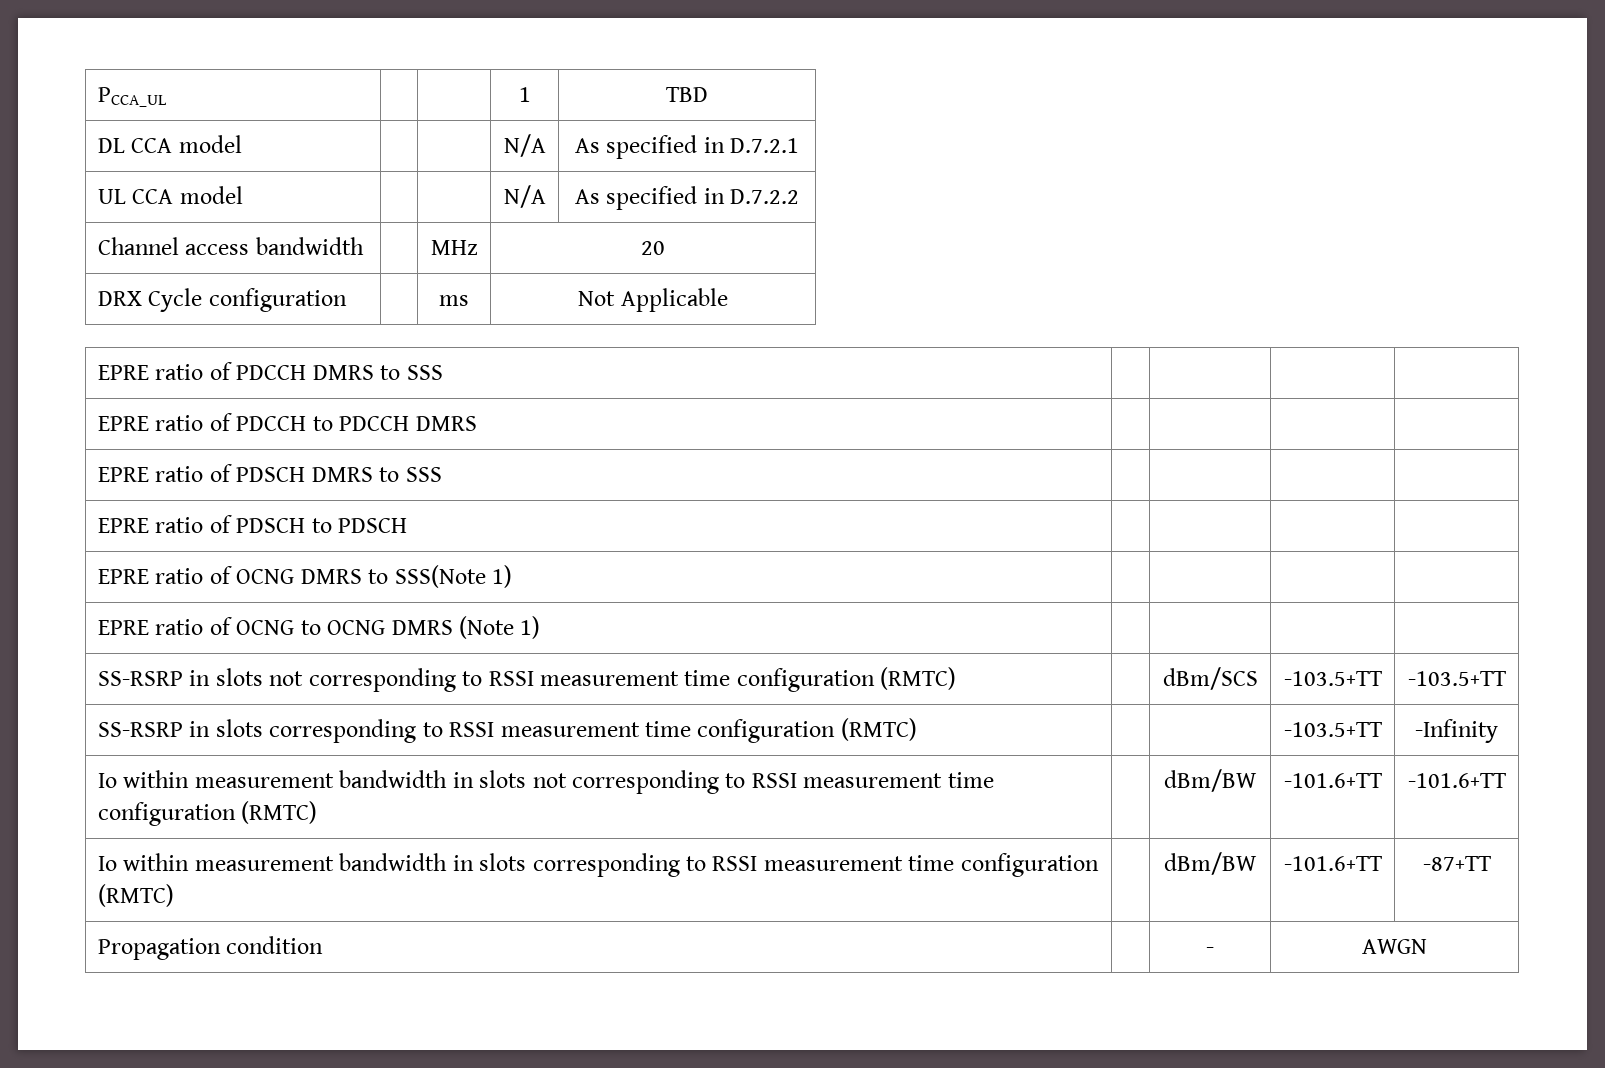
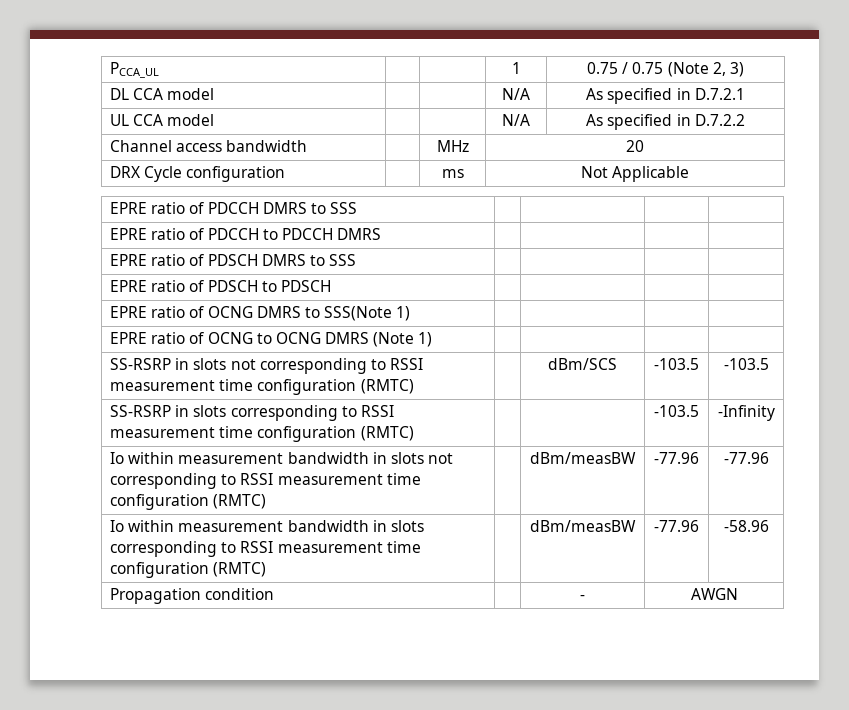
- PCCA_UL | | | 1 | TBD
+ PCCA_UL | | | 1 | 0.75 / 0.75 (Note 2, 3)
- SS-RSRP in slots not corresponding to RSSI measurement time configuration (RMTC) | | dBm/SCS | -103.5+TT | -103.5+TT
+ SS-RSRP in slots not corresponding to RSSI measurement time configuration (RMTC) | | dBm/SCS | -103.5 | -103.5
- SS-RSRP in slots corresponding to RSSI measurement time configuration (RMTC) | | | -103.5+TT | -Infinity
+ SS-RSRP in slots corresponding to RSSI measurement time configuration (RMTC) | | | -103.5 | -Infinity
- Io within measurement bandwidth in slots not corresponding to RSSI measurement time configuration (RMTC) | | dBm/BW | -101.6+TT | -101.6+TT
+ Io within measurement bandwidth in slots not corresponding to RSSI measurement time configuration (RMTC) | | dBm/measBW | -77.96 | -77.96
- Io within measurement bandwidth in slots corresponding to RSSI measurement time configuration (RMTC) | | dBm/BW | -101.6+TT | -87+TT
+ Io within measurement bandwidth in slots corresponding to RSSI measurement time configuration (RMTC) | | dBm/measBW | -77.96 | -58.96

